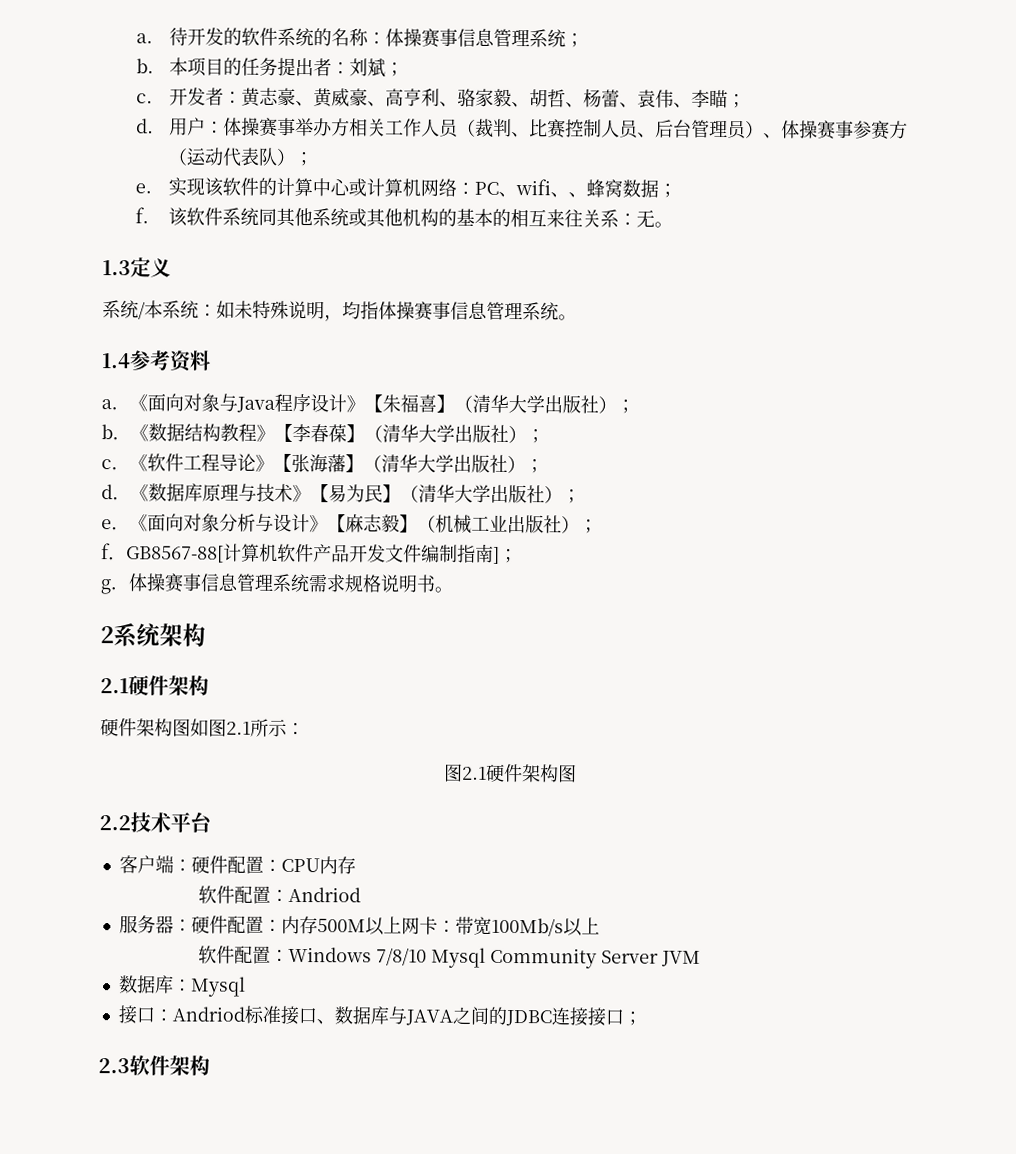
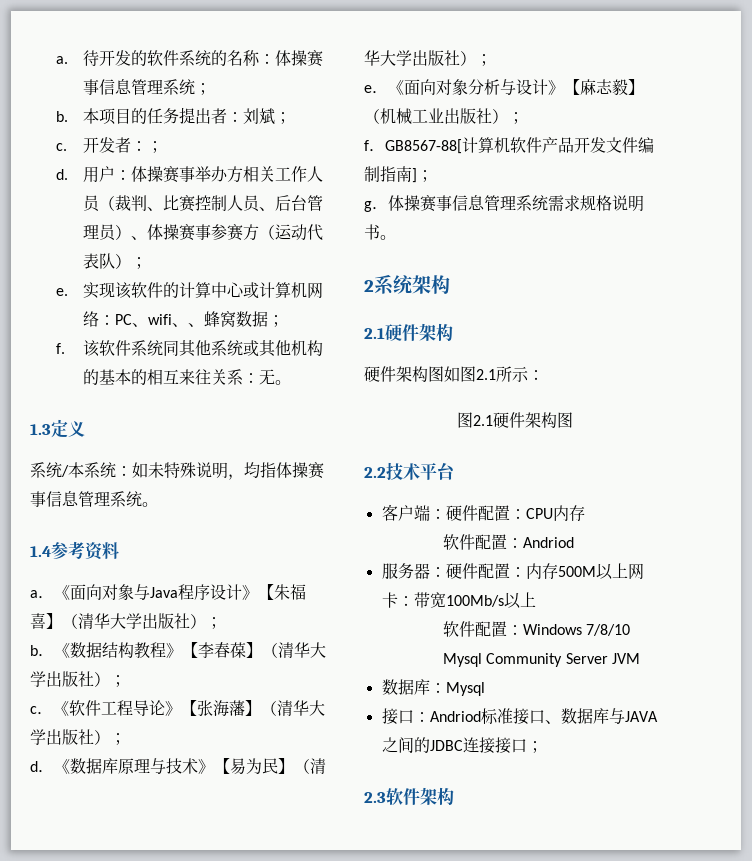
- 开发者：黄志豪、黄威豪、高亨利、骆家毅、胡哲、杨蕾、袁伟、李瞄；
+ 开发者：；

